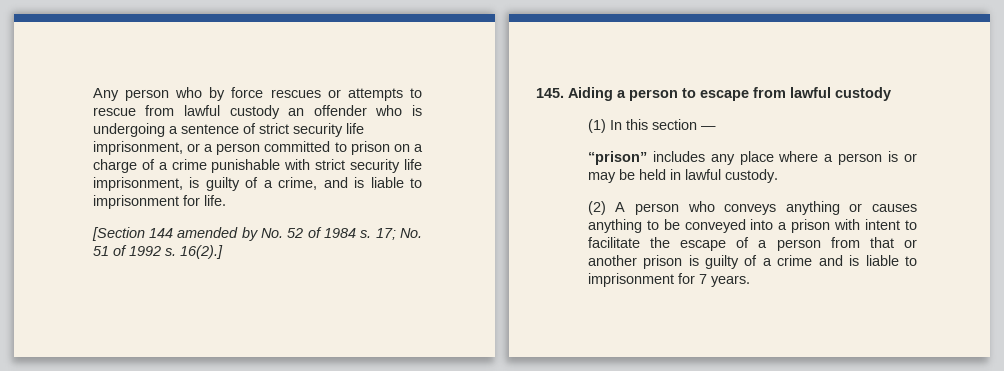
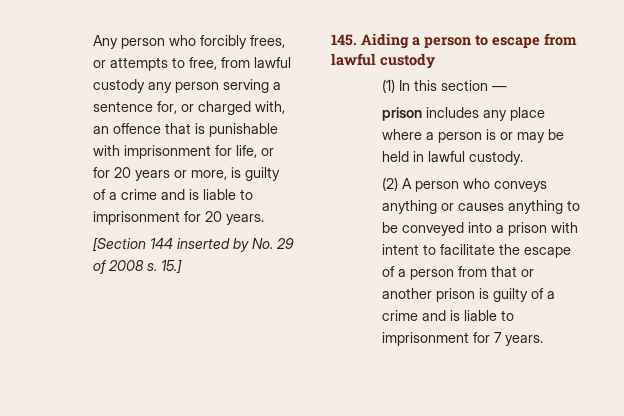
- Any person who by force rescues or attempts to rescue from lawful custody an offender who is undergoing a sentence of strict security life imprisonment, or a person committed to prison on a charge of a crime punishable with strict security life imprisonment, is guilty of a crime, and is liable to imprisonment for life.
+ Any person who forcibly frees, or attempts to free, from lawful custody any person serving a sentence for, or charged with, an offence that is punishable with imprisonment for life, or for 20 years or more, is guilty of a crime and is liable to imprisonment for 20 years.
- [Section 144 amended by No. 52 of 1984 s. 17; No. 51 of 1992 s. 16(2).]
+ [Section 144 inserted by No. 29 of 2008 s. 15.]
- “prison” includes any place where a person is or may be held in lawful custody.
+ prison includes any place where a person is or may be held in lawful custody.

